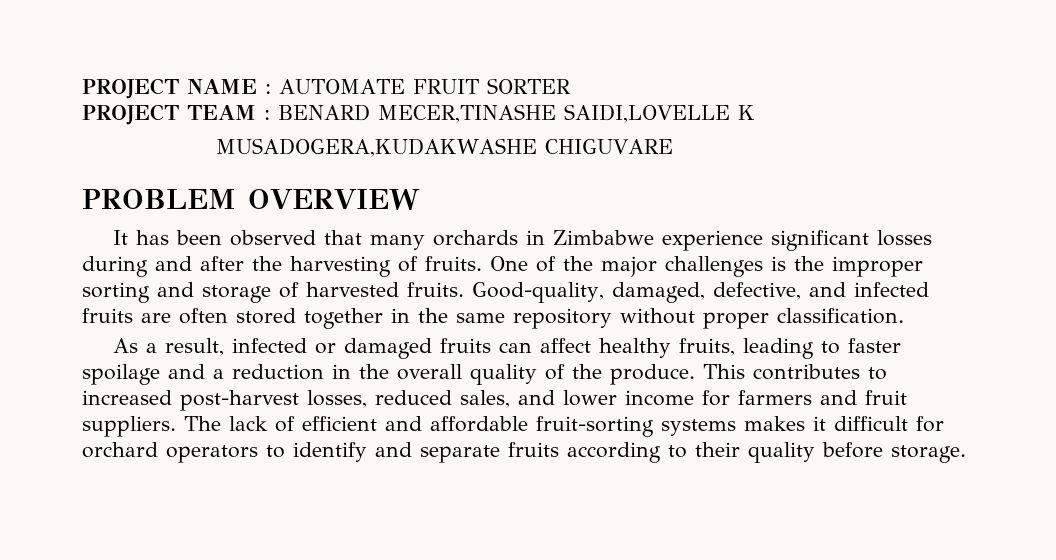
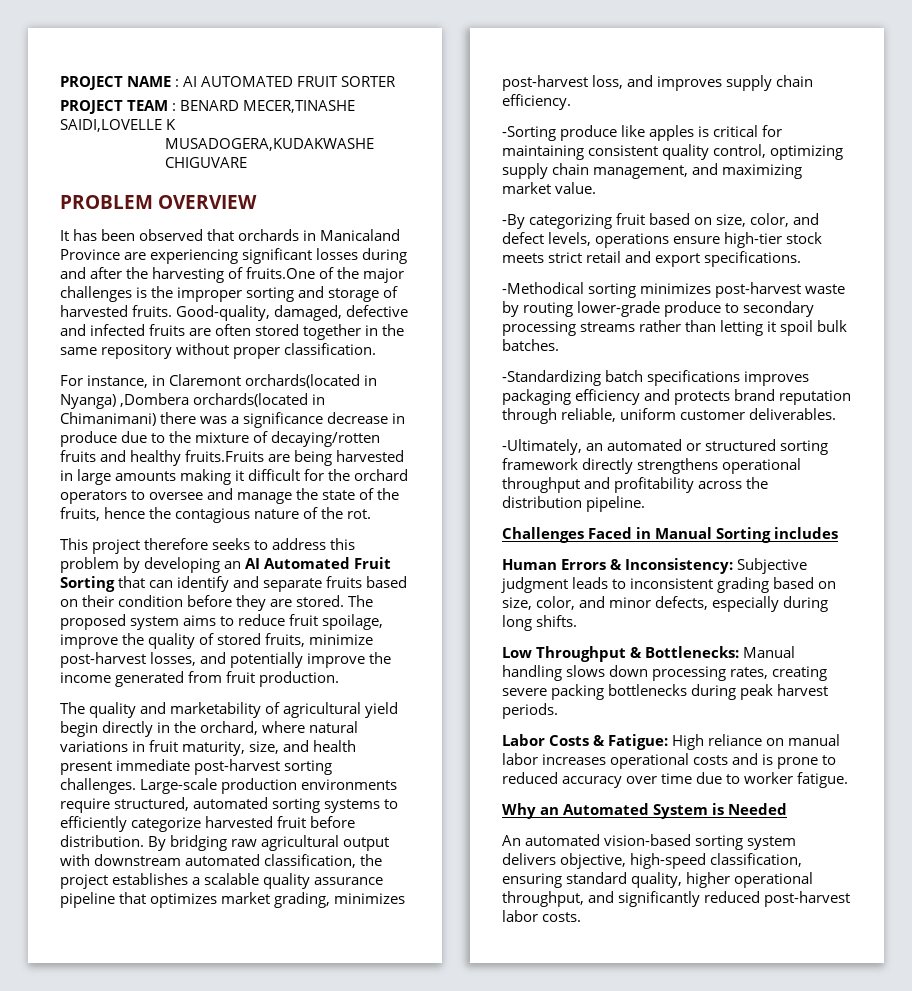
- PROJECT NAME : AUTOMATE FRUIT SORTER
+ PROJECT NAME : AI AUTOMATED FRUIT SORTER
- It has been observed that many orchards in Zimbabwe experience significant losses during and after the harvesting of fruits. One of the major challenges is the improper sorting and storage of harvested fruits.
+ It has been observed that orchards in Manicaland Province are experiencing significant losses during and after the harvesting of fruits.One of the major challenges is the improper sorting and storage of harvested fruits.
- Good-quality, damaged, defective, and infected fruits are often stored together in the same repository without proper classification.
+ Good-quality, damaged, defective and infected fruits are often stored together in the same repository without proper classification.
- As a result, infected or damaged fruits can affect healthy fruits, leading to faster spoilage and a reduction in the overall quality of the produce. This contributes to increased post-harvest losses, reduced sales, and lower income for farmers and fruit suppliers. The lack of efficient and affordable fruit-sorting systems makes it difficult for orchard operators to identify and separate fruits according to their quality before storage.
+ For instance, in Claremont orchards(located in Nyanga) ,Dombera orchards(located in Chimanimani) there was a significance decrease in produce due to the mixture of decaying/rotten fruits and healthy fruits.Fruits are being harvested in large amounts making it difficult for the orchard operators to oversee and manage the state of the fruits, hence the contagious nature of the rot.
+ This project therefore seeks to address this problem by developing an AI Automated Fruit Sorting that can identify and separate fruits based on their condition before they are stored. The proposed system aims to reduce fruit spoilage, improve the quality of stored fruits, minimize post-harvest losses, and potentially improve the income generated from fruit production.
+ The quality and marketability of agricultural yield begin directly in the orchard, where natural variations in fruit maturity, size, and health present immediate post-harvest sorting challenges. Large-scale production environments require structured, automated sorting systems to efficiently categorize harvested fruit before distribution. By bridging raw agricultural output with downstream automated classification, the project establishes a scalable quality assurance pipeline that optimizes market grading, minimizes post-harvest loss, and improves supply chain efficiency.
+ -Sorting produce like apples is critical for maintaining consistent quality control, optimizing supply chain management, and maximizing market value.
+ -By categorizing fruit based on size, color, and defect levels, operations ensure high-tier stock meets strict retail and export specifications.
+ -Methodical sorting minimizes post-harvest waste by routing lower-grade produce to secondary processing streams rather than letting it spoil bulk batches.
+ -Standardizing batch specifications improves packaging efficiency and protects brand reputation through reliable, uniform customer deliverables.
+ -Ultimately, an automated or structured sorting framework directly strengthens operational throughput and profitability across the distribution pipeline.
+ Challenges Faced in Manual Sorting includes
+ Human Errors & Inconsistency: Subjective judgment leads to inconsistent grading based on size, color, and minor defects, especially during long shifts.
+ Low Throughput & Bottlenecks: Manual handling slows down processing rates, creating severe packing bottlenecks during peak harvest periods.
+ Labor Costs & Fatigue: High reliance on manual labor increases operational costs and is prone to reduced accuracy over time due to worker fatigue.
+ Why an Automated System is Needed
+ An automated vision-based sorting system delivers objective, high-speed classification, ensuring standard quality, higher operational throughput, and significantly reduced post-harvest labor costs.

